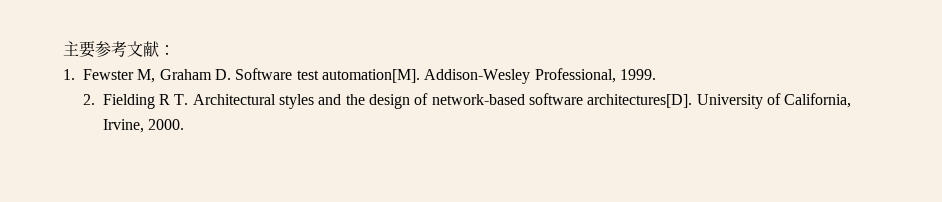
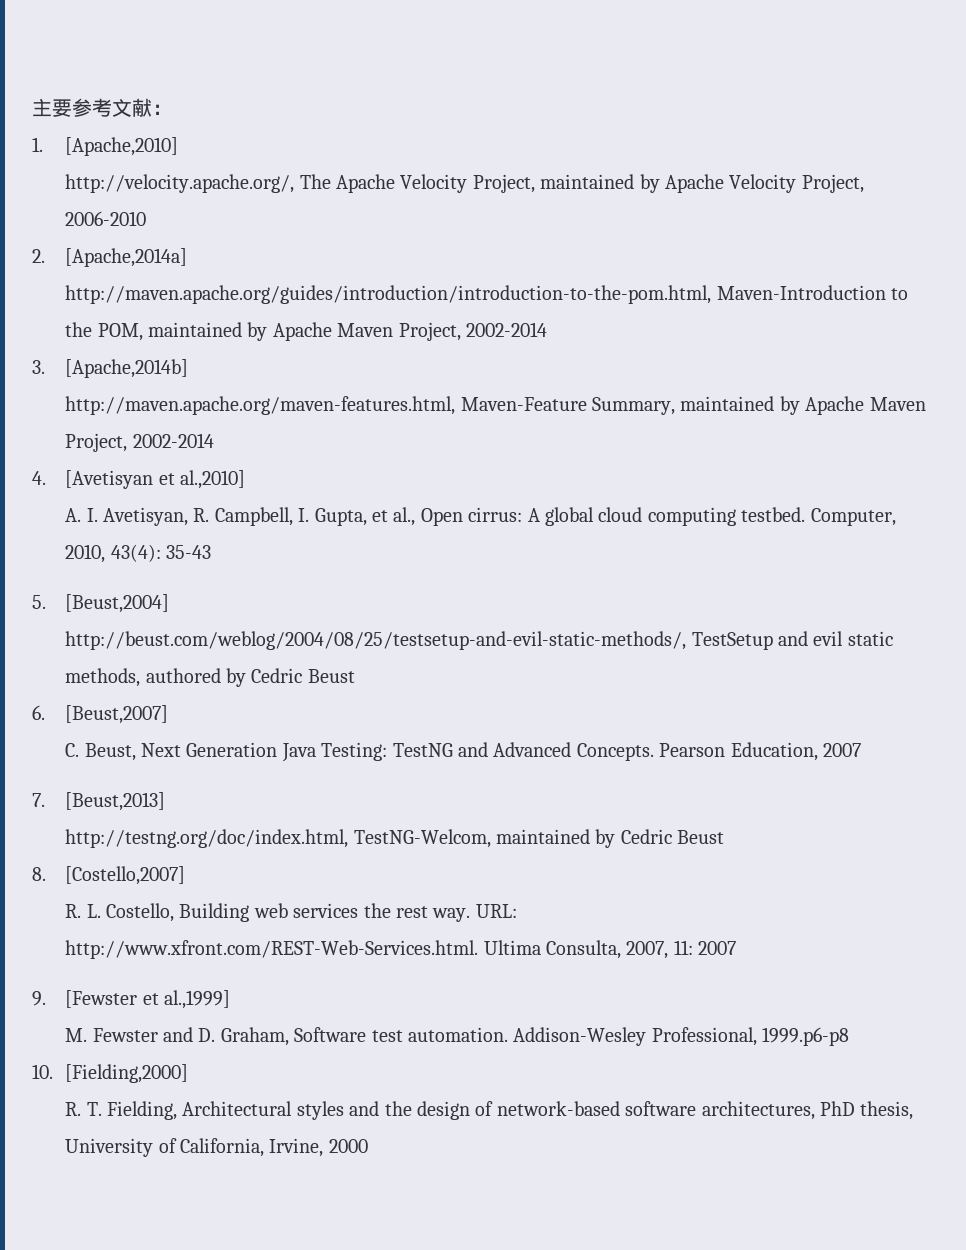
- 1. Fewster M, Graham D. Software test automation[M].
+ 1. [Apache,2010]
+ http://velocity.apache.org/, The Apache Velocity Project, maintained by Apache Velocity Project, 2006-2010
+ 2. [Apache,2014a]
+ http://maven.apache.org/guides/introduction/introduction-to-the-pom.html, Maven-Introduction to the POM, maintained by Apache Maven Project, 2002-2014
+ 3. [Apache,2014b]
+ http://maven.apache.org/maven-features.html, Maven-Feature Summary, maintained by Apache Maven Project, 2002-2014
+ 4. [Avetisyan et al.,2010]
+ A. I. Avetisyan, R. Campbell, I. Gupta, et al., Open cirrus: A global cloud computing testbed. Computer, 2010, 43(4): 35-43
+ 5. [Beust,2004]
+ http://beust.com/weblog/2004/08/25/testsetup-and-evil-static-methods/, TestSetup and evil static methods, authored by Cedric Beust
+ 6. [Beust,2007]
+ C. Beust, Next Generation Java Testing: TestNG and Advanced Concepts. Pearson Education, 2007
+ 7. [Beust,2013]
+ http://testng.org/doc/index.html, TestNG-Welcom, maintained by Cedric Beust
+ 8. [Costello,2007]
+ R. L. Costello, Building web services the rest way. URL: http://www.xfront.com/REST-Web-Services.html. Ultima Consulta, 2007, 11: 2007
+ 9. [Fewster et al.,1999]
+ M. Fewster and D. Graham, Software test automation.
- Addison-Wesley Professional, 1999.
- 2. Fielding R T. Architectural styles and the design of network-based software architectures[D]. University of California, Irvine, 2000.
+ Addison-Wesley Professional, 1999.p6-p8
+ 10. [Fielding,2000]
+ R. T. Fielding, Architectural styles and the design of network-based software architectures, PhD thesis, University of California, Irvine, 2000

